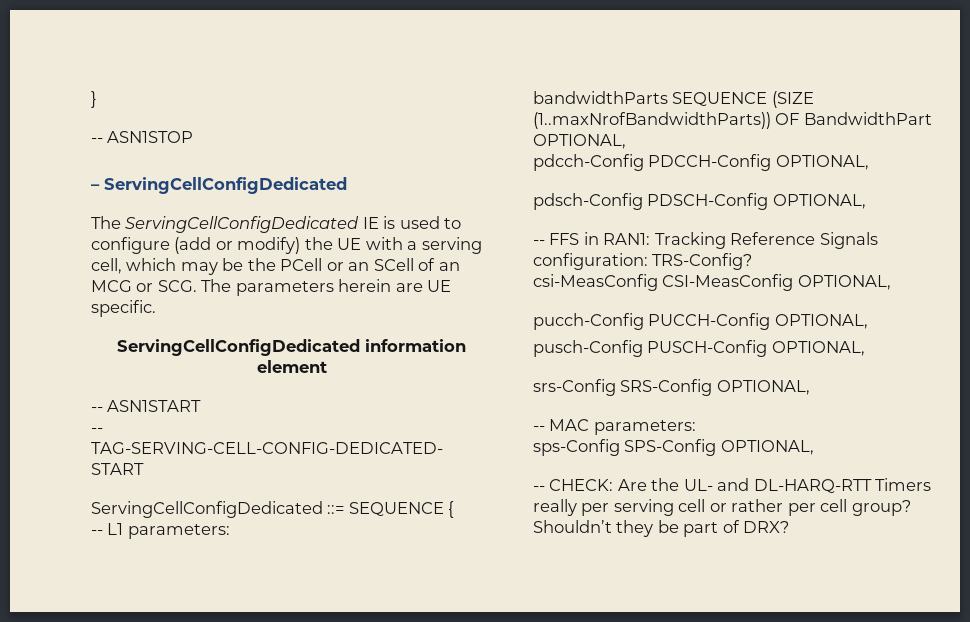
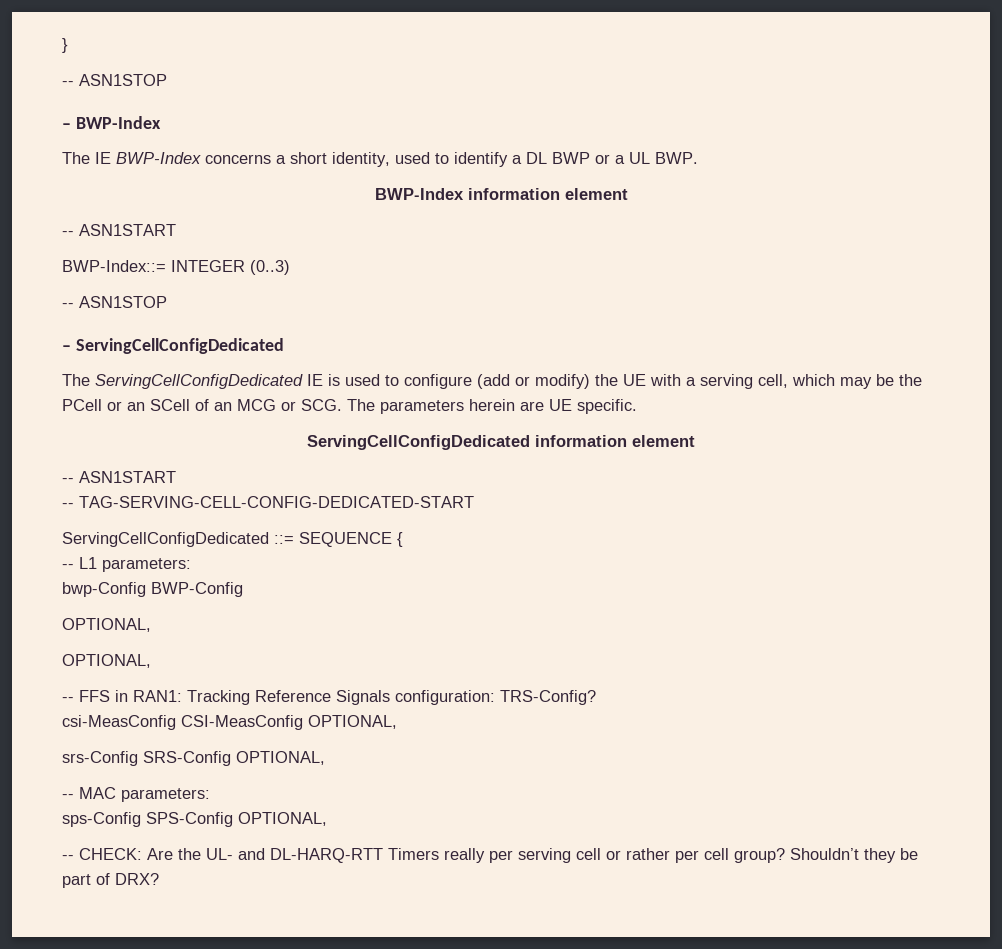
+ – BWP-Index
+ The IE BWP-Index concerns a short identity, used to identify a DL BWP or a UL BWP.
+ BWP-Index information element
+ -- ASN1START
+ BWP-Index::= INTEGER (0..3)
+ -- ASN1STOP
- bandwidthParts SEQUENCE (SIZE (1..maxNrofBandwidthParts)) OF BandwidthPart OPTIONAL,
- pdcch-Config PDCCH-Config OPTIONAL,
- pdsch-Config PDSCH-Config OPTIONAL,
+ bwp-Config BWP-Config
+ OPTIONAL,
+ OPTIONAL,
- pucch-Config PUCCH-Config OPTIONAL,
- pusch-Config PUSCH-Config OPTIONAL,

